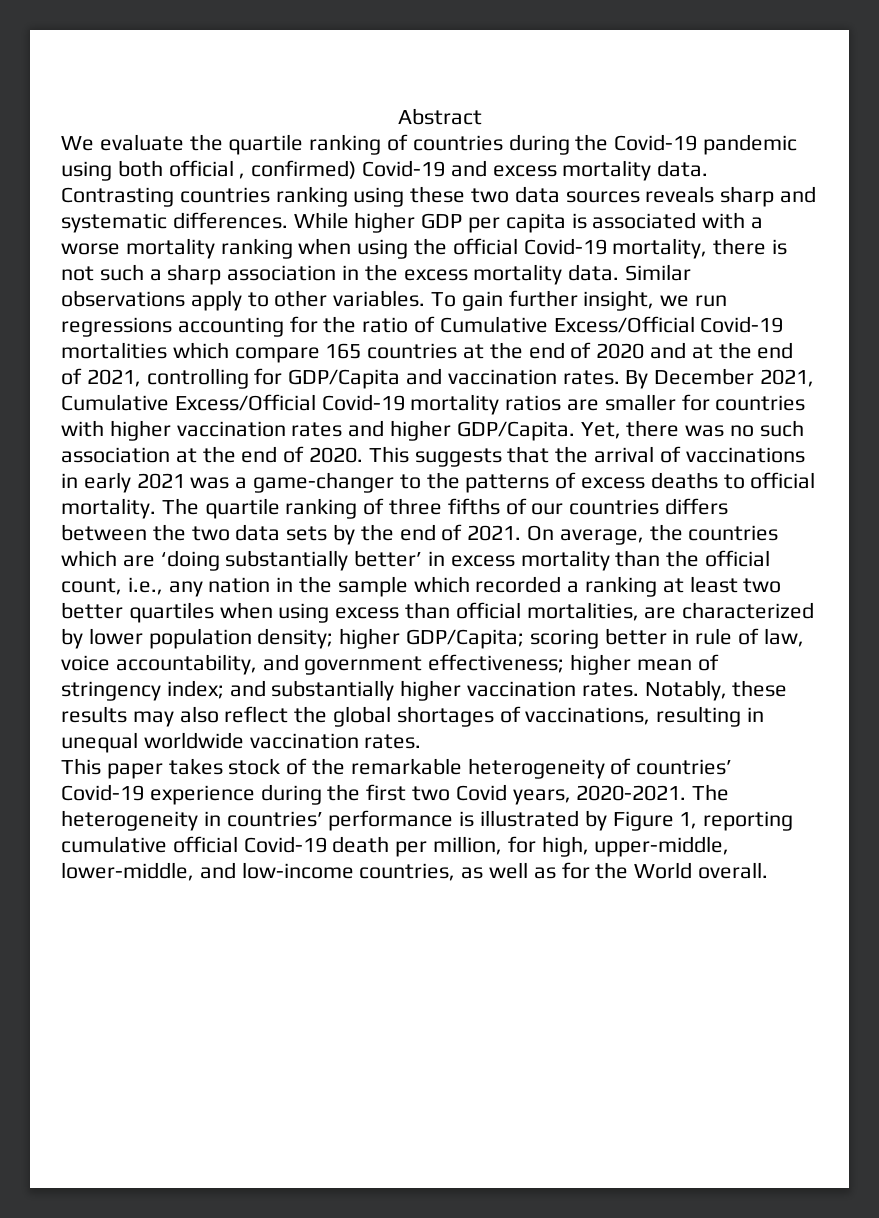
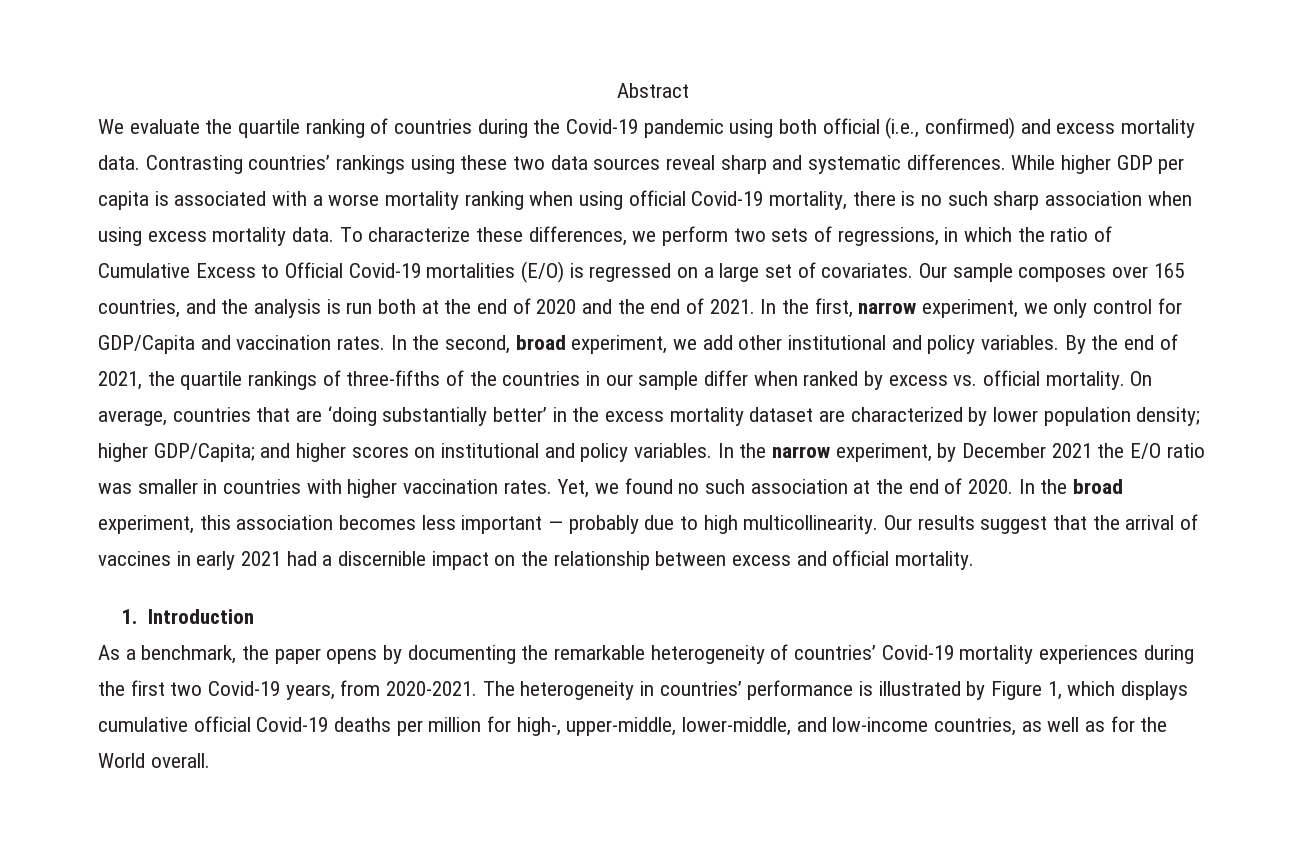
- We evaluate the quartile ranking of countries during the Covid-19 pandemic using both official , confirmed) Covid-19 and excess mortality data.
+ We evaluate the quartile ranking of countries during the Covid-19 pandemic using both official (i.e., confirmed) and excess mortality data.
- Contrasting countries ranking using these two data sources reveals sharp and systematic differences.
+ Contrasting countries’ rankings using these two data sources reveal sharp and systematic differences.
- While higher GDP per capita is associated with a worse mortality ranking when using the official Covid-19 mortality, there is not such a sharp association in the excess mortality data. Similar observations apply to other variables. To gain further insight, we run regressions accounting for the ratio of Cumulative Excess/Official Covid-19 mortalities which compare 165 countries at the end of 2020 and at the end of 2021, controlling for GDP/Capita and vaccination rates.
+ While higher GDP per capita is associated with a worse mortality ranking when using official Covid-19 mortality, there is no such sharp association when using excess mortality data. To characterize these differences, we perform two sets of regressions, in which the ratio of Cumulative Excess to Official Covid-19 mortalities (E/O) is regressed on a large set of covariates. Our sample composes over 165 countries, and the analysis is run both at the end of 2020 and the end of 2021. In the first, narrow experiment, we only control for GDP/Capita and vaccination rates.
- By December 2021, Cumulative Excess/Official Covid-19 mortality ratios are smaller for countries with higher vaccination rates and higher GDP/Capita. Yet, there was no such association at the end of 2020.
+ In the second, broad experiment, we add other institutional and policy variables. By the end of 2021, the quartile rankings of three-fifths of the countries in our sample differ when ranked by excess vs. official mortality. On average, countries that are ‘doing substantially better’ in the excess mortality dataset are characterized by lower population density; higher GDP/Capita; and higher scores on institutional and policy variables. In the narrow experiment, by December 2021 the E/O ratio was smaller in countries with higher vaccination rates. Yet, we found no such association at the end of 2020.
- This suggests that the arrival of vaccinations in early 2021 was a game-changer to the patterns of excess deaths to official mortality. The quartile ranking of three fifths of our countries differs between the two data sets by the end of 2021. On average, the countries which are ‘doing substantially better’ in excess mortality than the official count, i.e., any nation in the sample which recorded a ranking at least two better quartiles when using excess than official mortalities, are characterized by lower population density; higher GDP/Capita; scoring better in rule of law, voice accountability, and government effectiveness; higher mean of stringency index; and substantially higher vaccination rates. Notably, these results may also reflect the global shortages of vaccinations, resulting in unequal worldwide vaccination rates.
- This paper takes stock of the remarkable heterogeneity of countries’ Covid-19 experience during the first two Covid years, 2020-2021.
+ In the broad experiment, this association becomes less important — probably due to high multicollinearity. Our results suggest that the arrival of vaccines in early 2021 had a discernible impact on the relationship between excess and official mortality.
+ 1. Introduction
+ As a benchmark, the paper opens by documenting the remarkable heterogeneity of countries’ Covid-19 mortality experiences during the first two Covid-19 years, from 2020-2021.
- The heterogeneity in countries’ performance is illustrated by Figure 1, reporting cumulative official Covid-19 death per million, for high, upper-middle, lower-middle, and low-income countries, as well as for the World overall.
+ The heterogeneity in countries’ performance is illustrated by Figure 1, which displays cumulative official Covid-19 deaths per million for high-, upper-middle, lower-middle, and low-income countries, as well as for the World overall.

